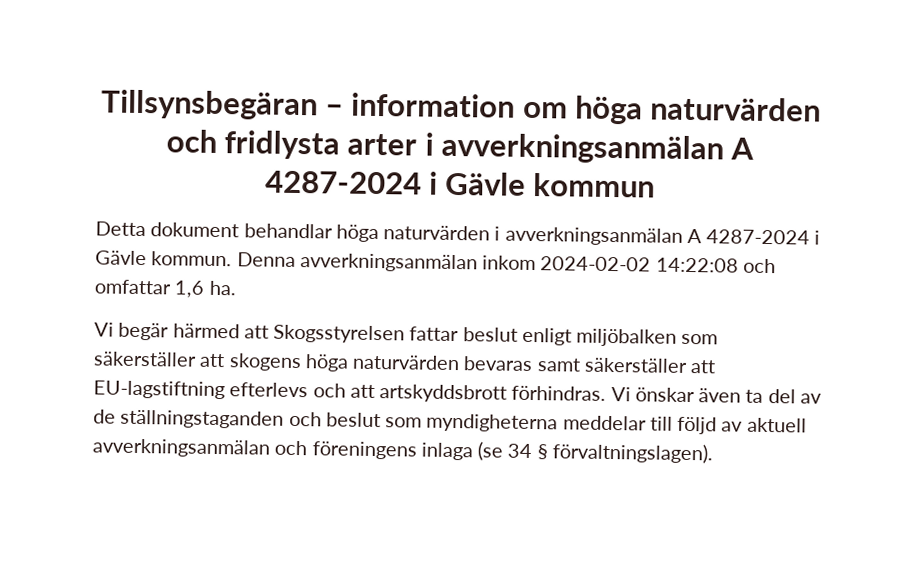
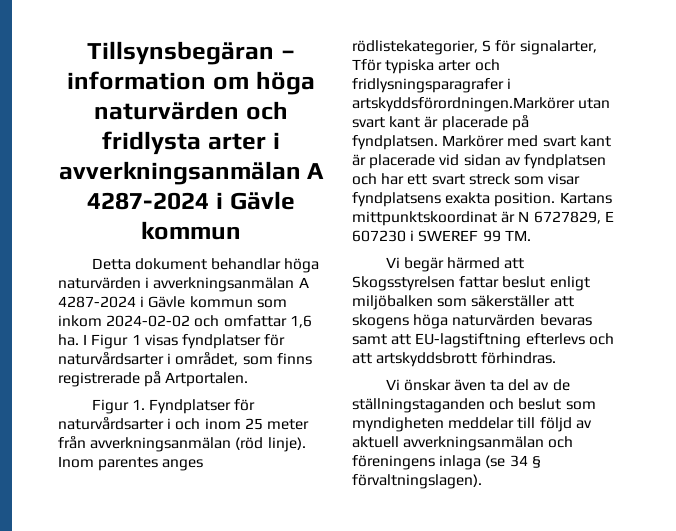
- Detta dokument behandlar höga naturvärden i avverkningsanmälan A 4287-2024 i Gävle kommun. Denna avverkningsanmälan inkom 2024-02-02 14:22:08 och omfattar 1,6 ha.
+ Detta dokument behandlar höga naturvärden i avverkningsanmälan A 4287-2024 i Gävle kommun som inkom 2024-02-02 och omfattar 1,6 ha. I Figur 1 visas fyndplatser för naturvårdsarter i området, som finns registrerade på Artportalen.
+ Figur 1. Fyndplatser för naturvårdsarter i och inom 25 meter från avverkningsanmälan (röd linje). Inom parentes anges rödlistekategorier, S för signalarter, Tför typiska arter och fridlysningsparagrafer i artskyddsförordningen.Markörer utan svart kant är placerade på fyndplatsen. Markörer med svart kant är placerade vid sidan av fyndplatsen och har ett svart streck som visar fyndplatsens exakta position. Kartans mittpunktskoordinat är N 6727829, E 607230 i SWEREF 99 TM.
- Vi begär härmed att Skogsstyrelsen fattar beslut enligt miljöbalken som säkerställer att skogens höga naturvärden bevaras samt säkerställer att EU-lagstiftning efterlevs och att artskyddsbrott förhindras. Vi önskar även ta del av de ställningstaganden och beslut som myndigheterna meddelar till följd av aktuell avverkningsanmälan och föreningens inlaga (se 34 § förvaltningslagen).
+ Vi begär härmed att Skogsstyrelsen fattar beslut enligt miljöbalken som säkerställer att skogens höga naturvärden bevaras samt att EU-lagstiftning efterlevs och att artskyddsbrott förhindras.
+ Vi önskar även ta del av de ställningstaganden och beslut som myndigheten meddelar till följd av aktuell avverkningsanmälan och föreningens inlaga (se 34 § förvaltningslagen).

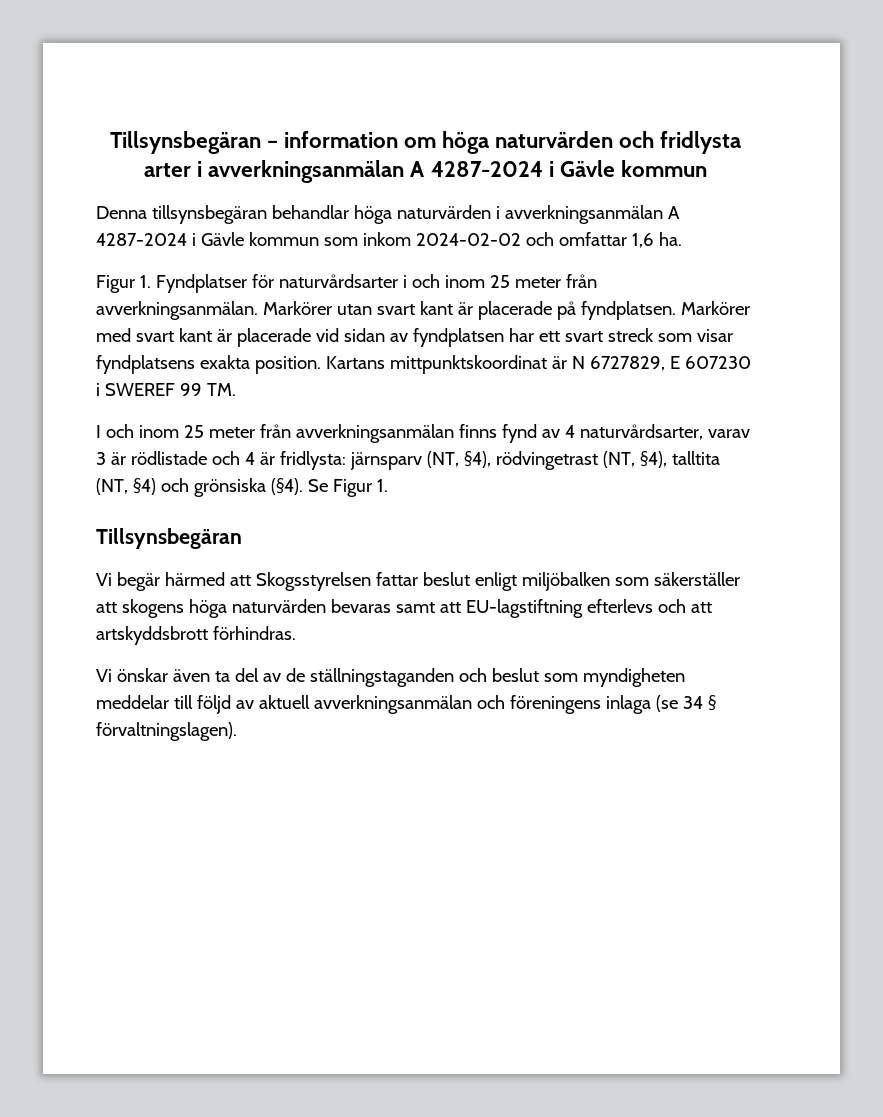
- Detta dokument behandlar höga naturvärden i avverkningsanmälan A 4287-2024 i Gävle kommun som inkom 2024-02-02 och omfattar 1,6 ha. I Figur 1 visas fyndplatser för naturvårdsarter i området, som finns registrerade på Artportalen.
+ Denna tillsynsbegäran behandlar höga naturvärden i avverkningsanmälan A 4287-2024 i Gävle kommun som inkom 2024-02-02 och omfattar 1,6 ha.
- Figur 1. Fyndplatser för naturvårdsarter i och inom 25 meter från avverkningsanmälan (röd linje). Inom parentes anges rödlistekategorier, S för signalarter, Tför typiska arter och fridlysningsparagrafer i artskyddsförordningen.Markörer utan svart kant är placerade på fyndplatsen.
+ Figur 1. Fyndplatser för naturvårdsarter i och inom 25 meter från avverkningsanmälan. Markörer utan svart kant är placerade på fyndplatsen.
- Markörer med svart kant är placerade vid sidan av fyndplatsen och har ett svart streck som visar fyndplatsens exakta position.
+ Markörer med svart kant är placerade vid sidan av fyndplatsen har ett svart streck som visar fyndplatsens exakta position.
+ I och inom 25 meter från avverkningsanmälan finns fynd av 4 naturvårdsarter, varav 3 är rödlistade och 4 är fridlysta: järnsparv (NT, §4), rödvingetrast (NT, §4), talltita (NT, §4) och grönsiska (§4). Se Figur 1.
+ Tillsynsbegäran

